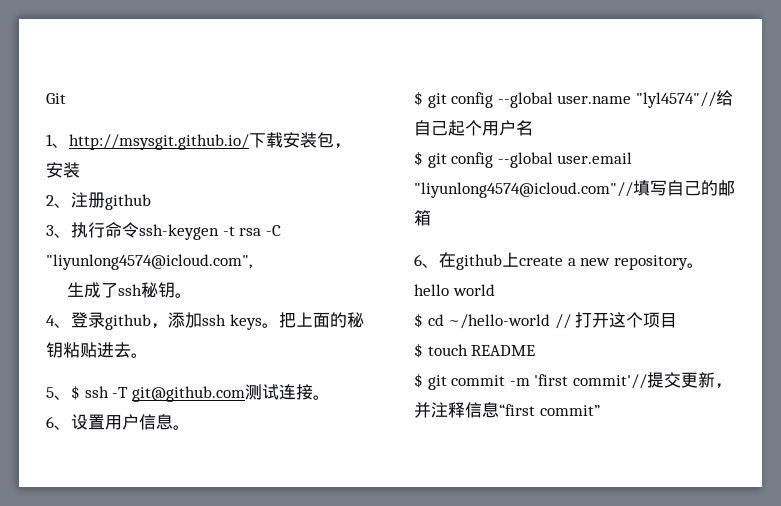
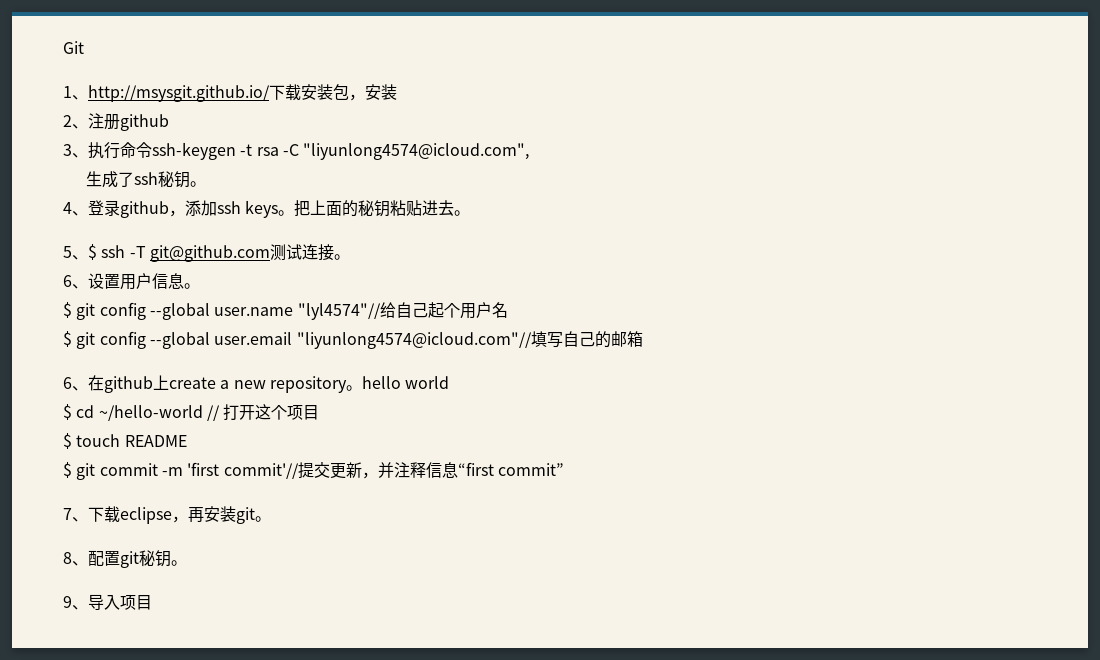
+ 7、下载eclipse，再安装git。
+ 8、配置git秘钥。
+ 9、导入项目

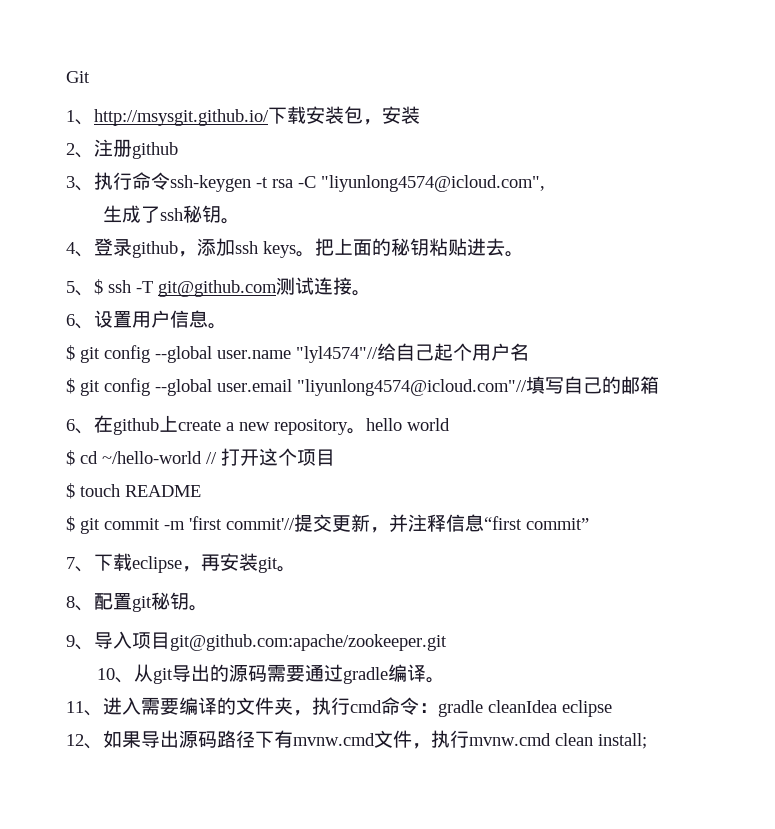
- 9、导入项目
+ 9、导入项目git@github.com:apache/zookeeper.git
+ 10、从git导出的源码需要通过gradle编译。
+ 11、进入需要编译的文件夹，执行cmd命令：gradle cleanIdea eclipse
+ 12、如果导出源码路径下有mvnw.cmd文件，执行mvnw.cmd clean install;

